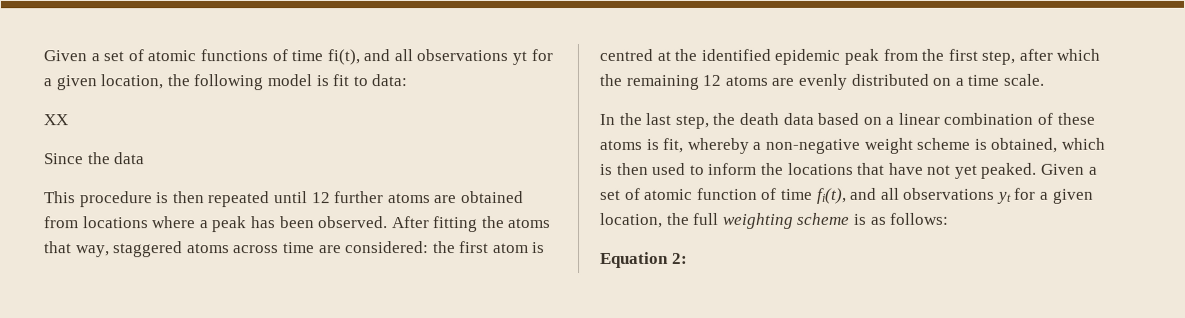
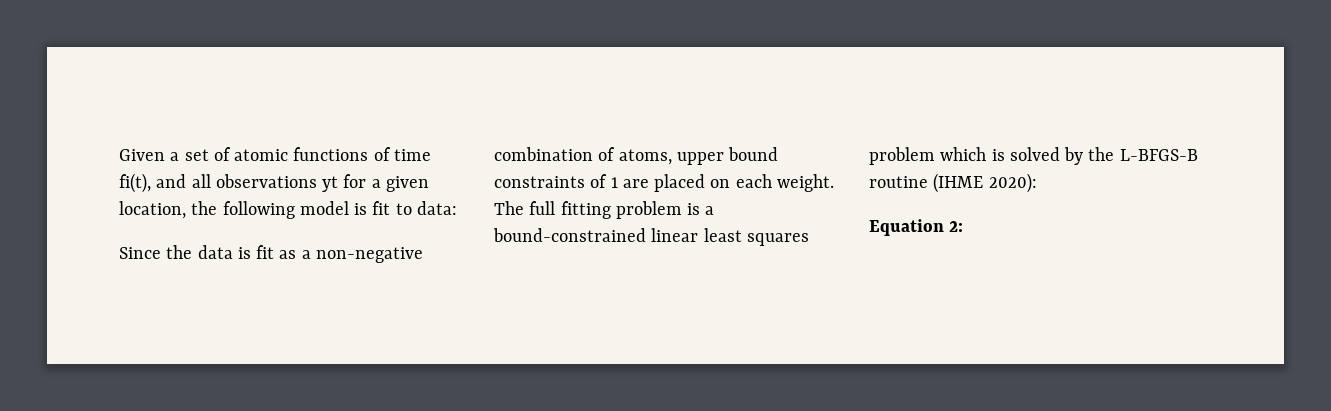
- XX
- Since the data
- This procedure is then repeated until 12 further atoms are obtained from locations where a peak has been observed. After fitting the atoms that way, staggered atoms across time are considered: the first atom is centred at the identified epidemic peak from the first step, after which the remaining 12 atoms are evenly distributed on a time scale.
- In the last step, the death data based on a linear combination of these atoms is fit, whereby a non-negative weight scheme is obtained, which is then used to inform the locations that have not yet peaked. Given a set of atomic function of time fi(t), and all observations yt for a given location, the full weighting scheme is as follows:
+ Since the data is fit as a non-negative combination of atoms, upper bound constraints of 1 are placed on each weight. The full fitting problem is a bound-constrained linear least squares problem which is solved by the L-BFGS-B routine (IHME 2020):

